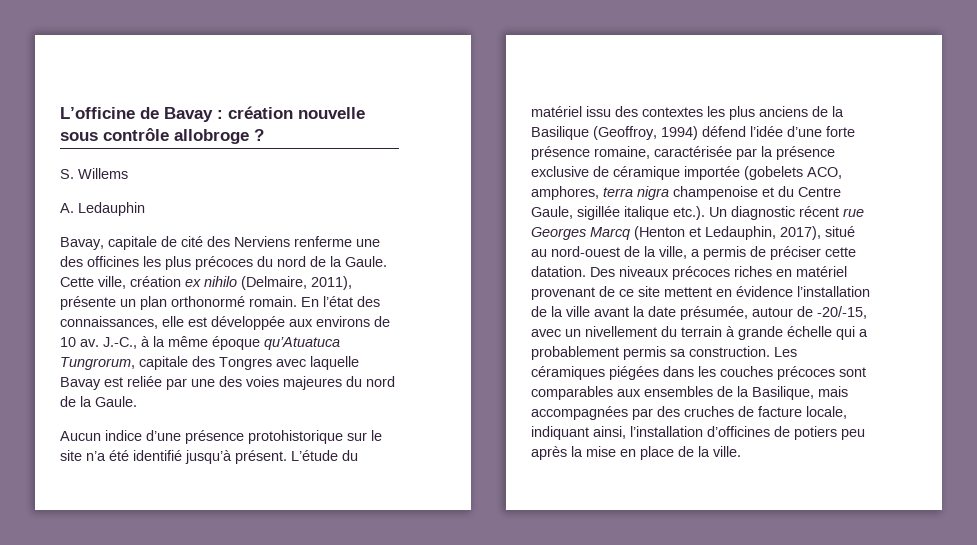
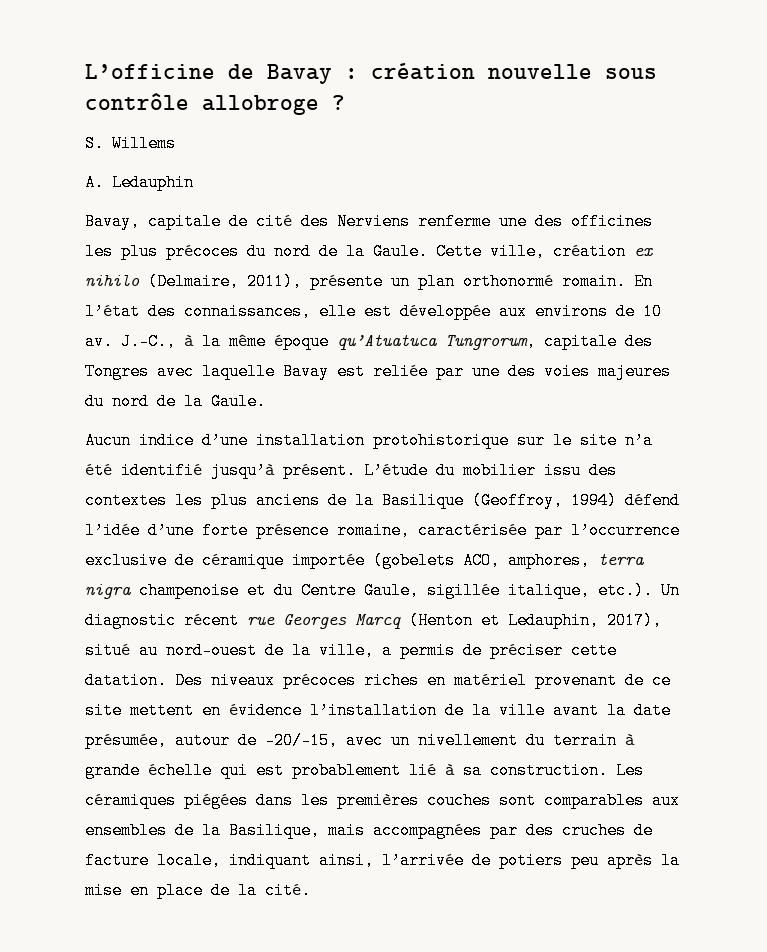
- Aucun indice d’une présence protohistorique sur le site n’a été identifié jusqu’à présent.
+ Aucun indice d’une installation protohistorique sur le site n’a été identifié jusqu’à présent.
- L’étude du matériel issu des contextes les plus anciens de la Basilique (Geoffroy, 1994) défend l’idée d’une forte présence romaine, caractérisée par la présence exclusive de céramique importée (gobelets ACO, amphores, terra nigra champenoise et du Centre Gaule, sigillée italique etc.). Un diagnostic récent rue Georges Marcq (Henton et Ledauphin, 2017), situé au nord-ouest de la ville, a permis de préciser cette datation.
+ L’étude du mobilier issu des contextes les plus anciens de la Basilique (Geoffroy, 1994) défend l’idée d’une forte présence romaine, caractérisée par l’occurrence exclusive de céramique importée (gobelets ACO, amphores, terra nigra champenoise et du Centre Gaule, sigillée italique, etc.). Un diagnostic récent rue Georges Marcq (Henton et Ledauphin, 2017), situé au nord-ouest de la ville, a permis de préciser cette datation.
- Des niveaux précoces riches en matériel provenant de ce site mettent en évidence l’installation de la ville avant la date présumée, autour de -20/-15, avec un nivellement du terrain à grande échelle qui a probablement permis sa construction.
+ Des niveaux précoces riches en matériel provenant de ce site mettent en évidence l’installation de la ville avant la date présumée, autour de -20/-15, avec un nivellement du terrain à grande échelle qui est probablement lié à sa construction.
- Les céramiques piégées dans les couches précoces sont comparables aux ensembles de la Basilique, mais accompagnées par des cruches de facture locale, indiquant ainsi, l’installation d’officines de potiers peu après la mise en place de la ville.
+ Les céramiques piégées dans les premières couches sont comparables aux ensembles de la Basilique, mais accompagnées par des cruches de facture locale, indiquant ainsi, l’arrivée de potiers peu après la mise en place de la cité.

